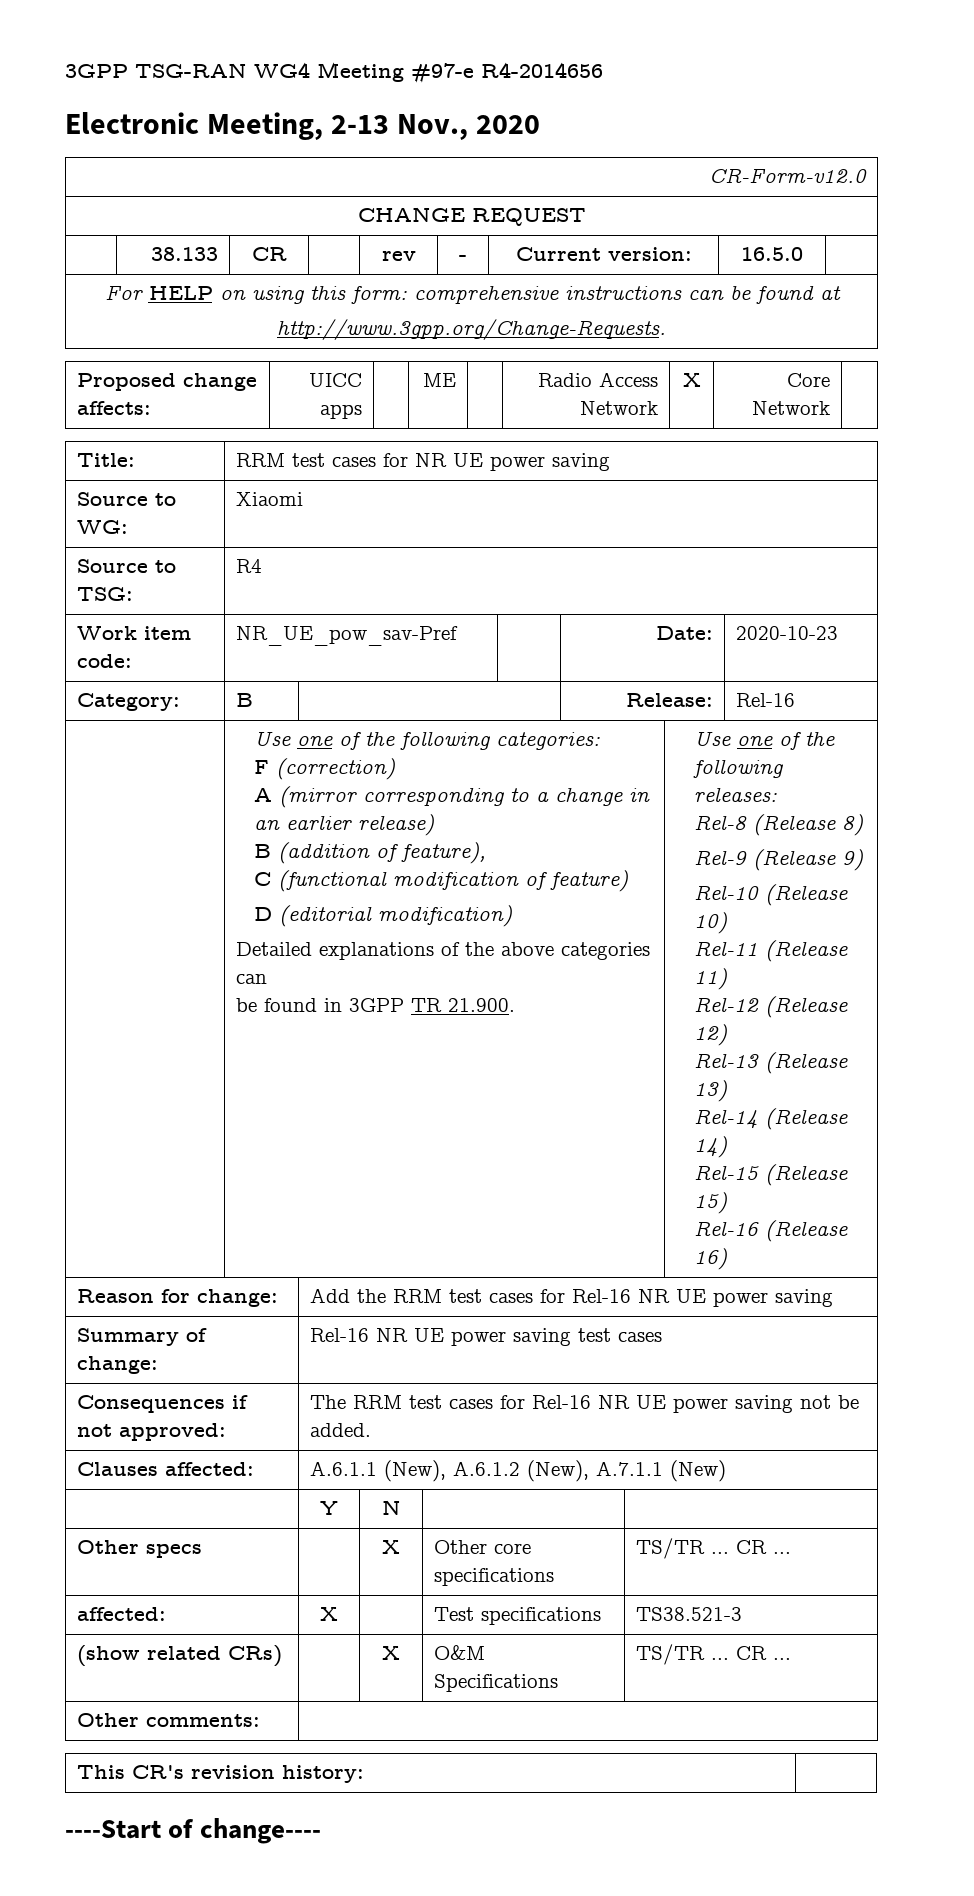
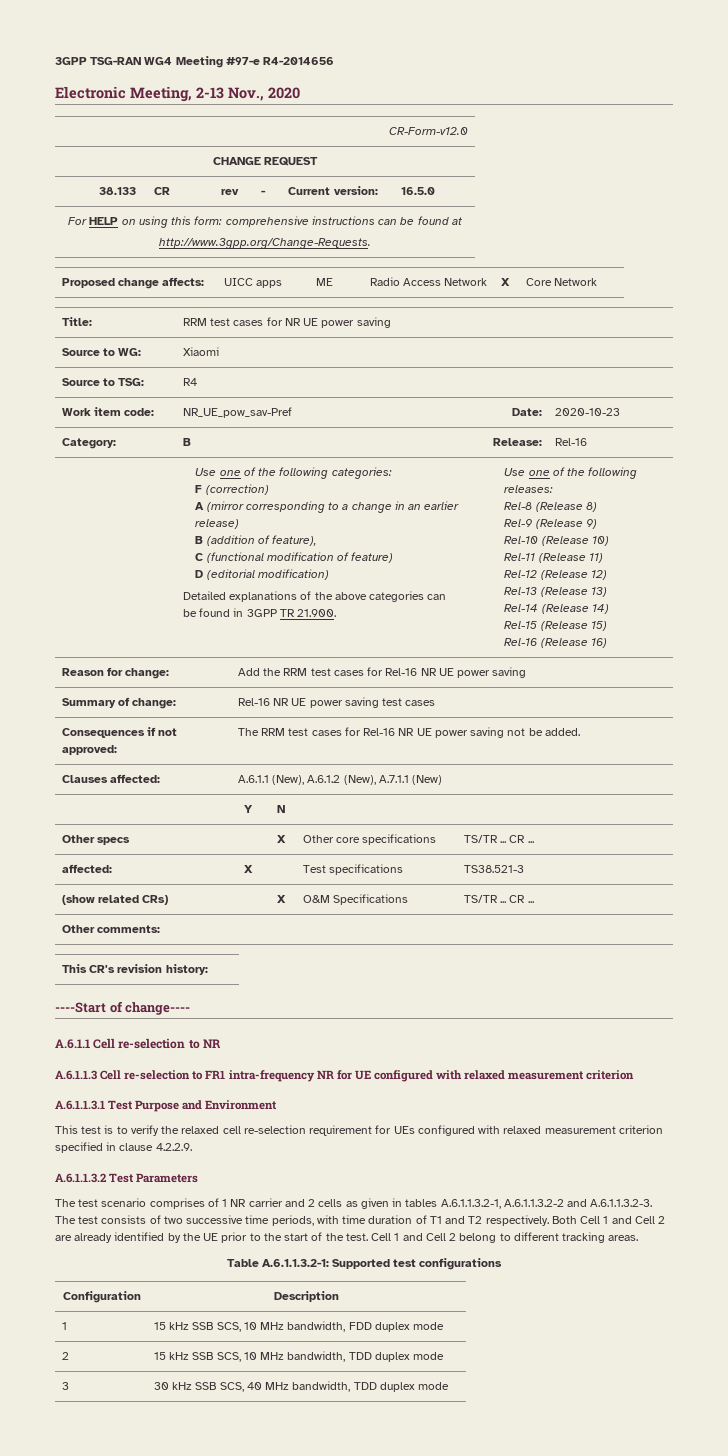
+ A.6.1.1 Cell re-selection to NR
+ A.6.1.1.3 Cell re-selection to FR1 intra-frequency NR for UE configured with relaxed measurement criterion
+ A.6.1.1.3.1 Test Purpose and Environment
+ This test is to verify the relaxed cell re-selection requirement for UEs configured with relaxed measurement criterion specified in clause 4.2.2.9.
+ A.6.1.1.3.2 Test Parameters
+ The test scenario comprises of 1 NR carrier and 2 cells as given in tables A.6.1.1.3.2-1, A.6.1.1.3.2-2 and A.6.1.1.3.2-3. The test consists of two successive time periods, with time duration of T1 and T2 respectively. Both Cell 1 and Cell 2 are already identified by the UE prior to the start of the test. Cell 1 and Cell 2 belong to different tracking areas.
+ Table A.6.1.1.3.2-1: Supported test configurations
+ Configuration | Description
+ 1 | 15 kHz SSB SCS, 10 MHz bandwidth, FDD duplex mode
+ 2 | 15 kHz SSB SCS, 10 MHz bandwidth, TDD duplex mode
+ 3 | 30 kHz SSB SCS, 40 MHz bandwidth, TDD duplex mode

